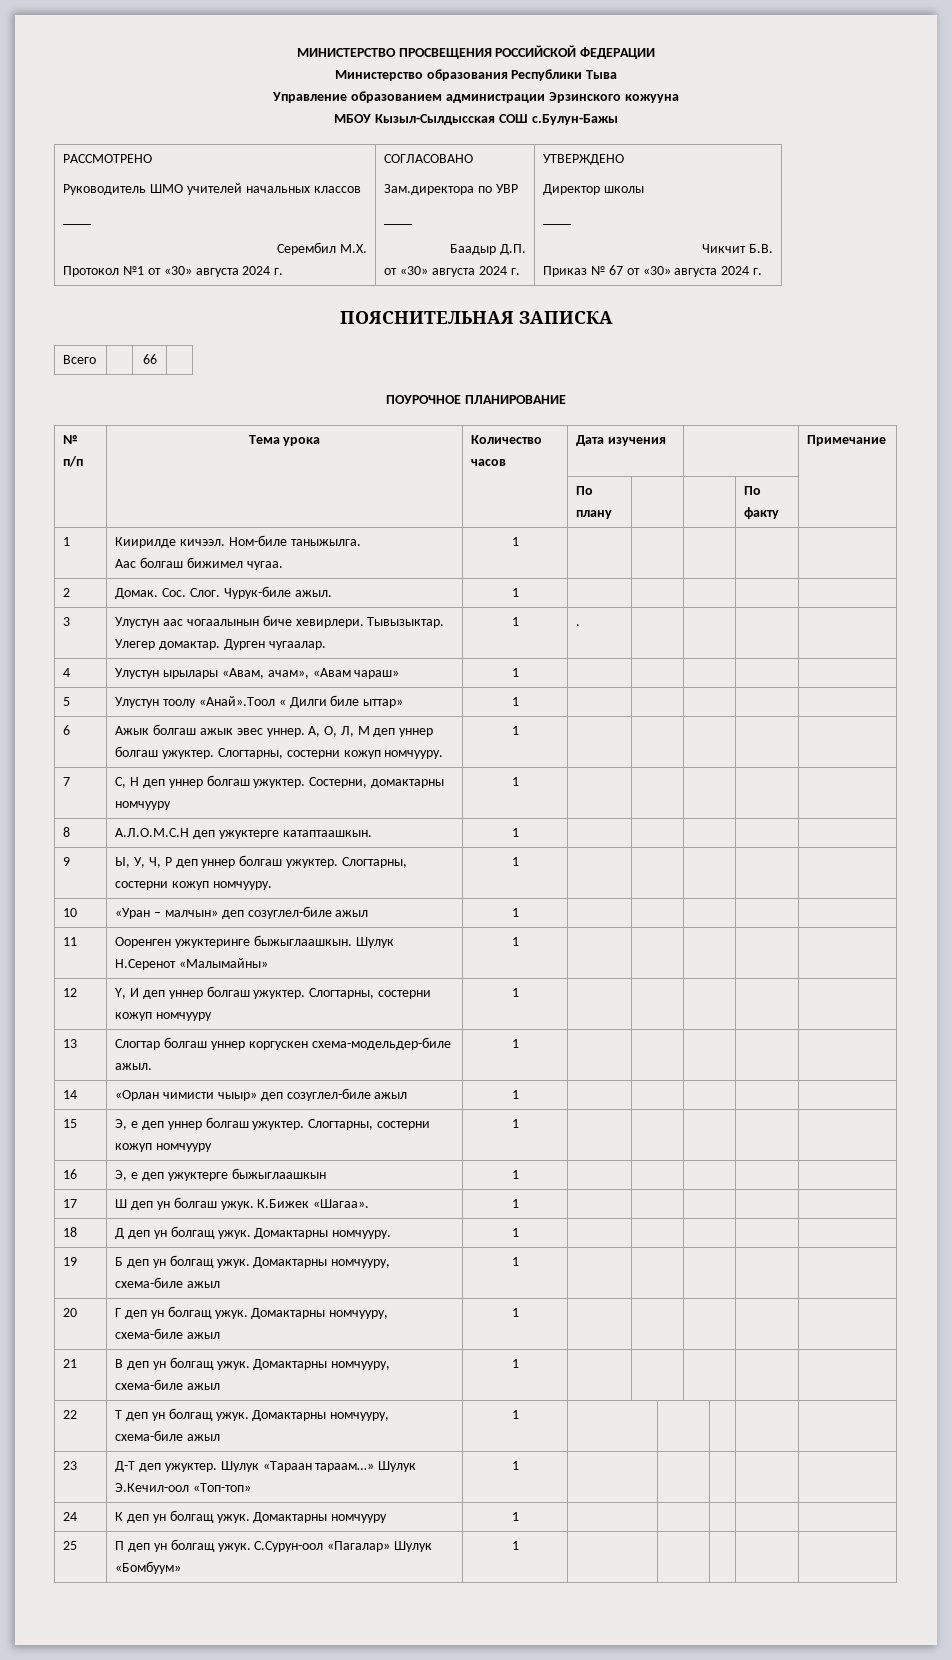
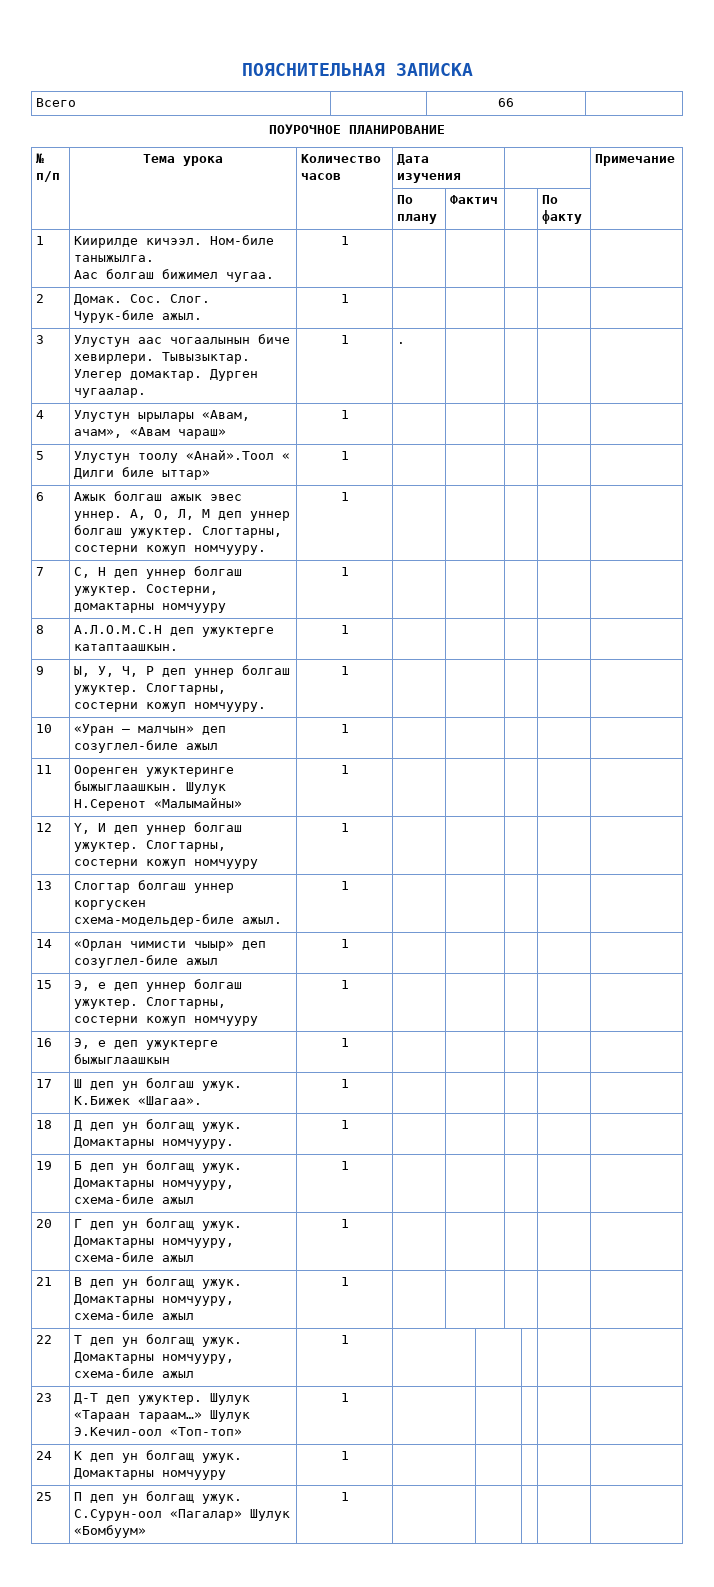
- МИНИСТЕРСТВО ПРОСВЕЩЕНИЯ РОССИЙСКОЙ ФЕДЕРАЦИИ
- Министерство образования Республики Тыва
- Управление образованием администрации Эрзинского кожууна
- МБОУ Кызыл-Сылдысская СОШ с.Булун-Бажы
- РАССМОТРЕНО
- Руководитель ШМО учителей начальных классов
- ____
- Серембил М.Х.
- Протокол №1 от «30» августа 2024 г. | СОГЛАСОВАНО
- Зам.директора по УВР
- ____
- Баадыр Д.П.
- от «30» августа 2024 г. | УТВЕРЖДЕНО
- Директор школы
- ____
- Чикчит Б.В.
- Приказ № 67 от «30» августа 2024 г.
- | | | По плану | | | По факту |
+ | | | По плану | Фактич | | По факту |

